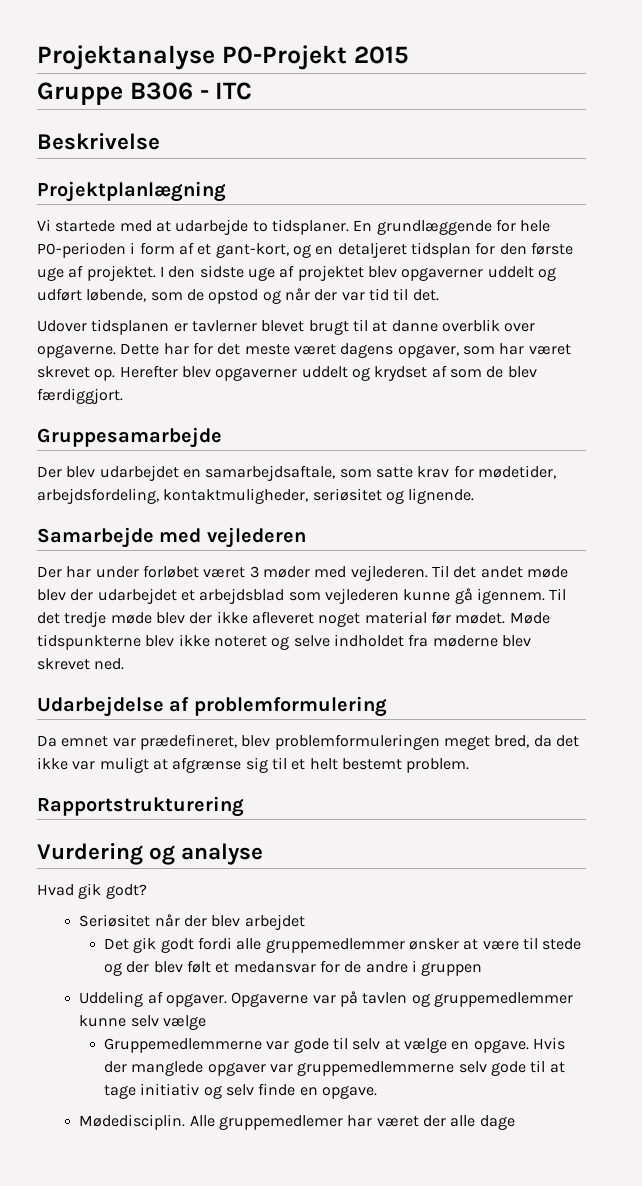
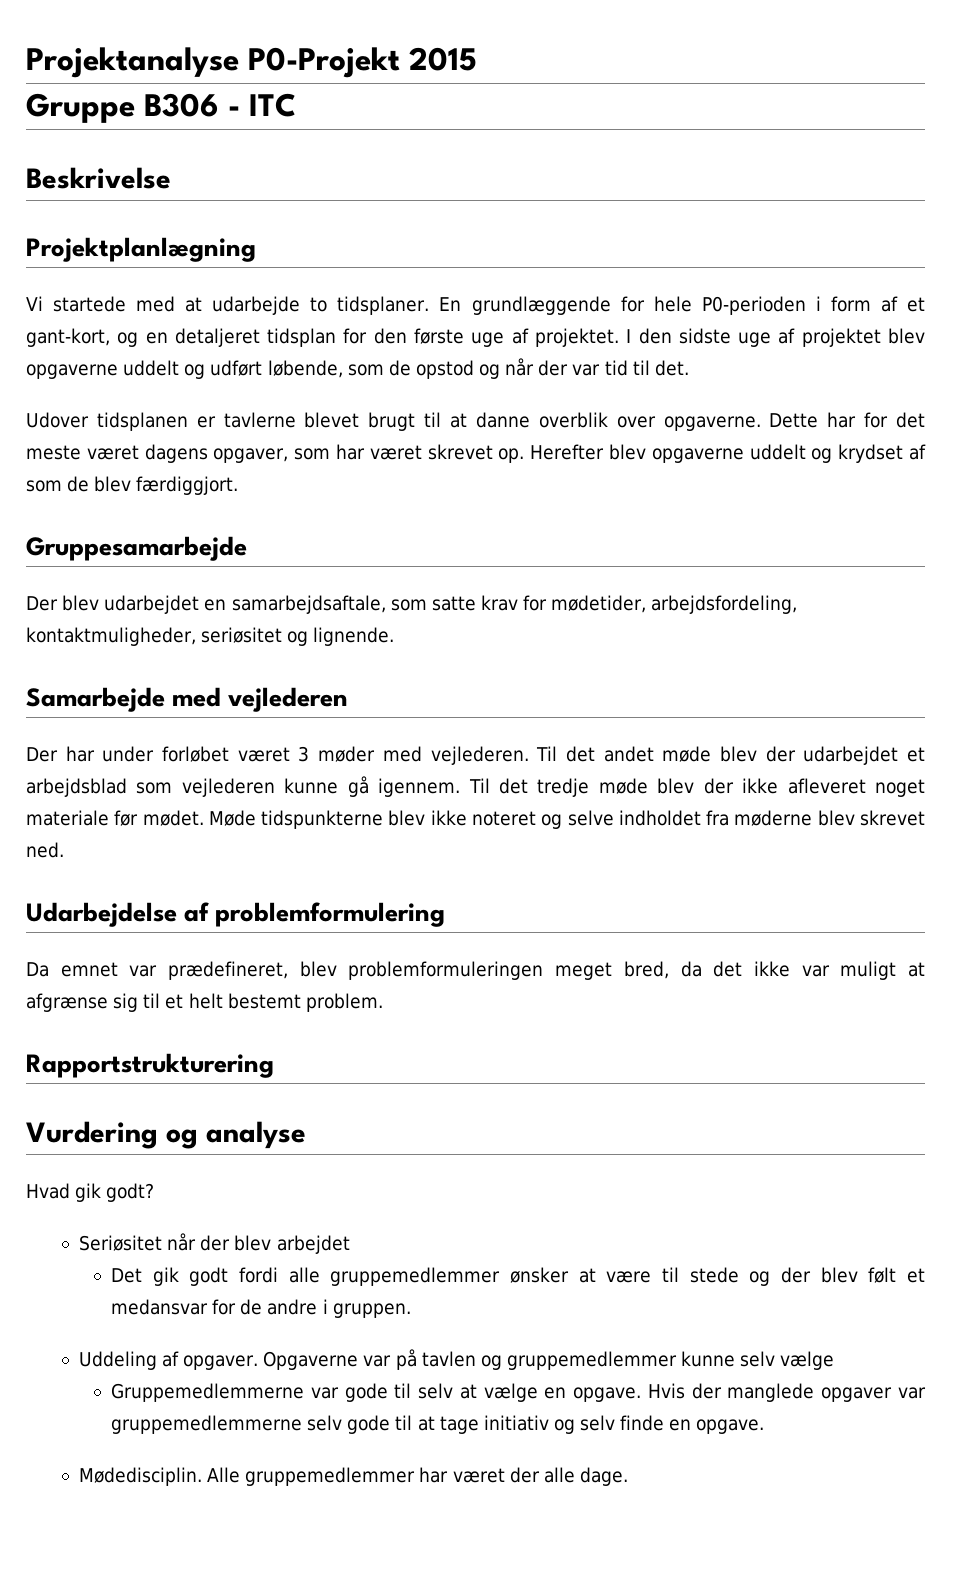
- I den sidste uge af projektet blev opgaverner uddelt og udført løbende, som de opstod og når der var tid til det.
+ I den sidste uge af projektet blev opgaverne uddelt og udført løbende, som de opstod og når der var tid til det.
- Udover tidsplanen er tavlerner blevet brugt til at danne overblik over opgaverne.
+ Udover tidsplanen er tavlerne blevet brugt til at danne overblik over opgaverne.
- Dette har for det meste været dagens opgaver, som har været skrevet op. Herefter blev opgaverner uddelt og krydset af som de blev færdiggjort.
+ Dette har for det meste været dagens opgaver, som har været skrevet op. Herefter blev opgaverne uddelt og krydset af som de blev færdiggjort.
- Til det tredje møde blev der ikke afleveret noget material før mødet.
+ Til det tredje møde blev der ikke afleveret noget materiale før mødet.
- Det gik godt fordi alle gruppemedlemmer ønsker at være til stede og der blev følt et medansvar for de andre i gruppen
+ Det gik godt fordi alle gruppemedlemmer ønsker at være til stede og der blev følt et medansvar for de andre i gruppen.
- Alle gruppemedlemer har været der alle dage
+ Alle gruppemedlemmer har været der alle dage.

